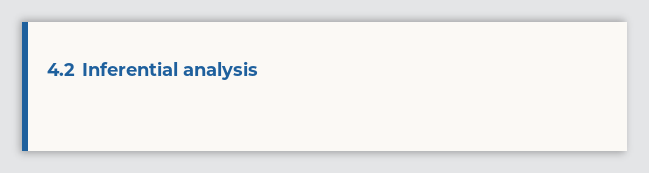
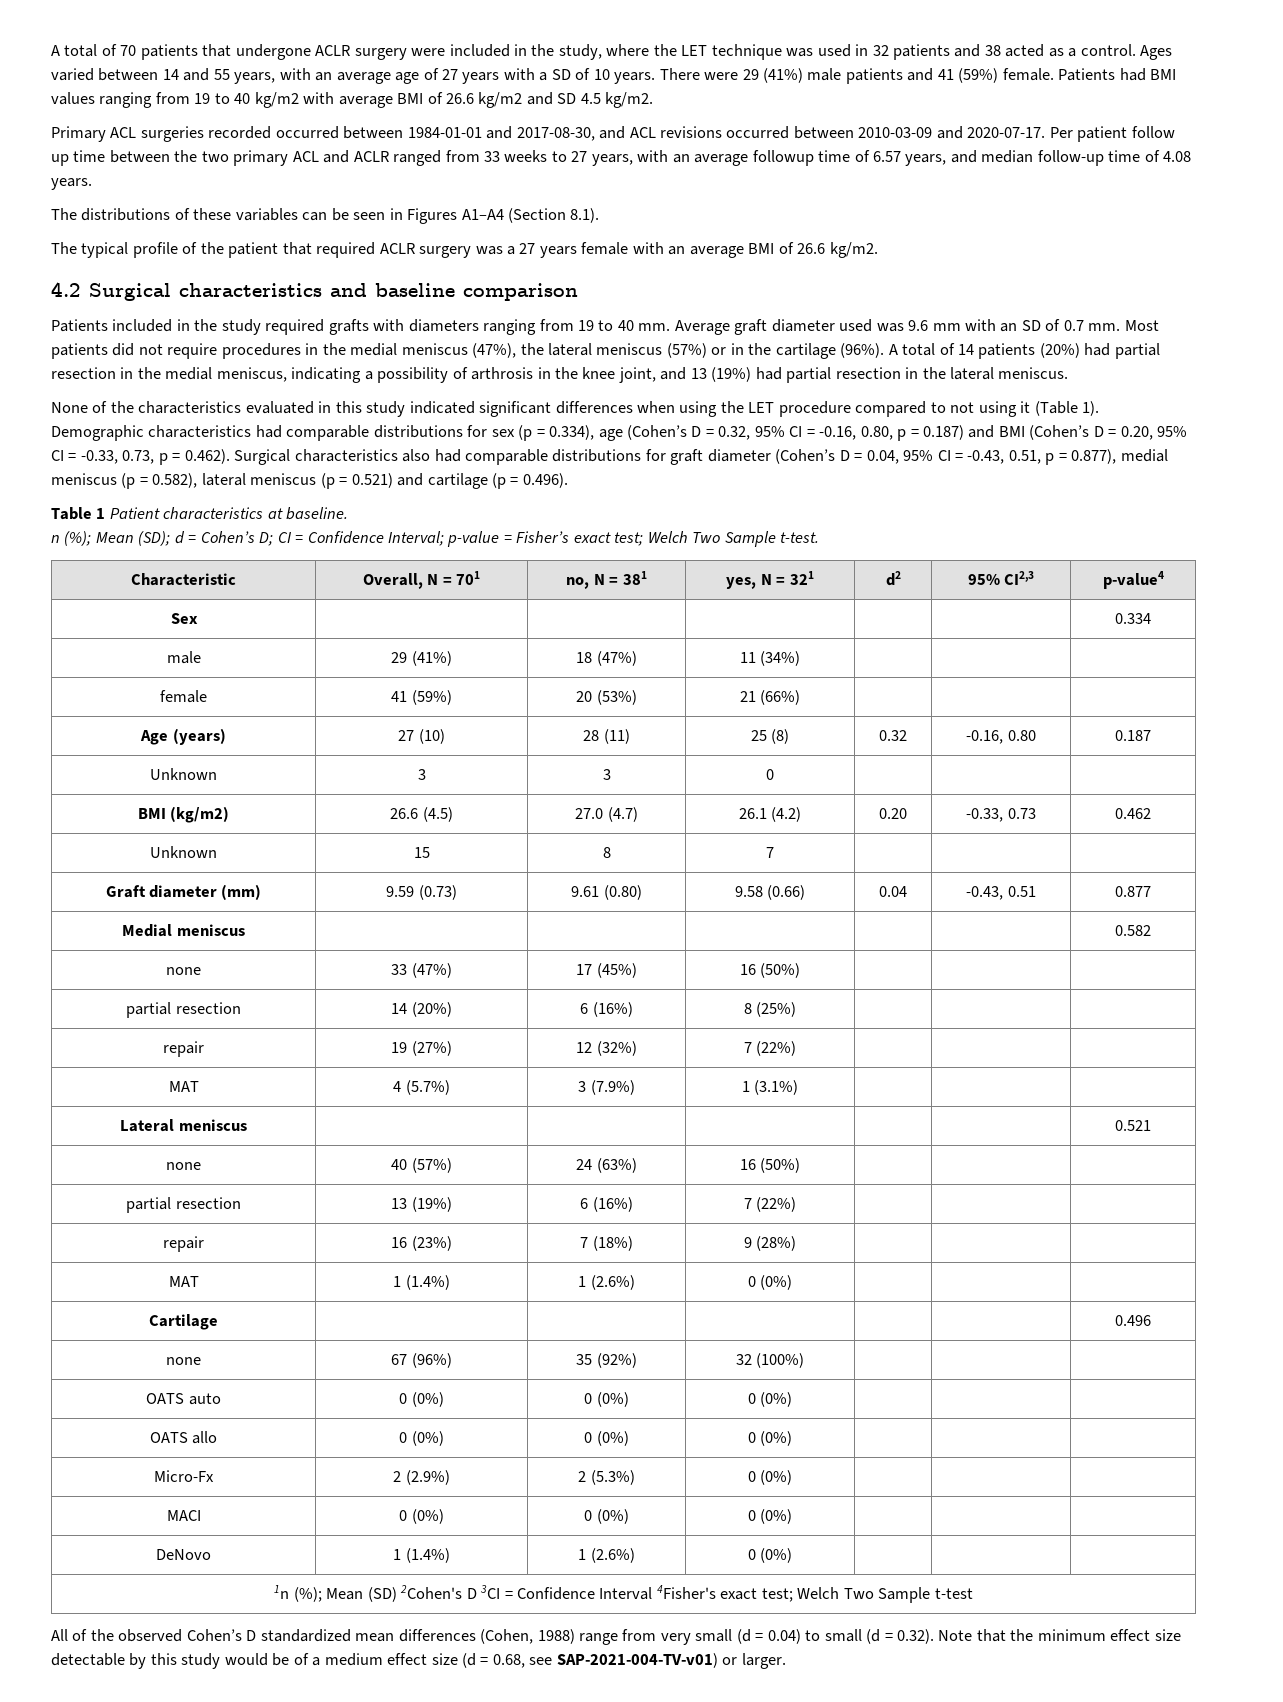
- 4.2 Inferential analysis
+ A total of 70 patients that undergone ACLR surgery were included in the study, where the LET technique was used in 32 patients and 38 acted as a control. Ages varied between 14 and 55 years, with an average age of 27 years with a SD of 10 years. There were 29 (41%) male patients and 41 (59%) female. Patients had BMI values ranging from 19 to 40 kg/m2 with average BMI of 26.6 kg/m2 and SD 4.5 kg/m2.
+ Primary ACL surgeries recorded occurred between 1984-01-01 and 2017-08-30, and ACL revisions occurred between 2010-03-09 and 2020-07-17. Per patient follow up time between the two primary ACL and ACLR ranged from 33 weeks to 27 years, with an average followup time of 6.57 years, and median follow-up time of 4.08 years.
+ The distributions of these variables can be seen in Figures A1–A4 (Section 8.1).
+ The typical profile of the patient that required ACLR surgery was a 27 years female with an average BMI of 26.6 kg/m2.
+ 4.2 Surgical characteristics and baseline comparison
+ Patients included in the study required grafts with diameters ranging from 19 to 40 mm. Average graft diameter used was 9.6 mm with an SD of 0.7 mm. Most patients did not require procedures in the medial meniscus (47%), the lateral meniscus (57%) or in the cartilage (96%). A total of 14 patients (20%) had partial resection in the medial meniscus, indicating a possibility of arthrosis in the knee joint, and 13 (19%) had partial resection in the lateral meniscus.
+ None of the characteristics evaluated in this study indicated significant differences when using the LET procedure compared to not using it (Table 1). Demographic characteristics had comparable distributions for sex (p = 0.334), age (Cohen’s D = 0.32, 95% CI = -0.16, 0.80, p = 0.187) and BMI (Cohen’s D = 0.20, 95% CI = -0.33, 0.73, p = 0.462). Surgical characteristics also had comparable distributions for graft diameter (Cohen’s D = 0.04, 95% CI = -0.43, 0.51, p = 0.877), medial meniscus (p = 0.582), lateral meniscus (p = 0.521) and cartilage (p = 0.496).
+ Table 1 Patient characteristics at baseline.
+ n (%); Mean (SD); d = Cohen’s D; CI = Confidence Interval; p-value = Fisher’s exact test; Welch Two Sample t-test.
+ Characteristic | Overall, N = 701 | no, N = 381 | yes, N = 321 | d2 | 95% CI2,3 | p-value4
+ Sex | | | | | | 0.334
+ male | 29 (41%) | 18 (47%) | 11 (34%) | | |
+ female | 41 (59%) | 20 (53%) | 21 (66%) | | |
+ Age (years) | 27 (10) | 28 (11) | 25 (8) | 0.32 | -0.16, 0.80 | 0.187
+ Unknown | 3 | 3 | 0 | | |
+ BMI (kg/m2) | 26.6 (4.5) | 27.0 (4.7) | 26.1 (4.2) | 0.20 | -0.33, 0.73 | 0.462
+ Unknown | 15 | 8 | 7 | | |
+ Graft diameter (mm) | 9.59 (0.73) | 9.61 (0.80) | 9.58 (0.66) | 0.04 | -0.43, 0.51 | 0.877
+ Medial meniscus | | | | | | 0.582
+ none | 33 (47%) | 17 (45%) | 16 (50%) | | |
+ partial resection | 14 (20%) | 6 (16%) | 8 (25%) | | |
+ repair | 19 (27%) | 12 (32%) | 7 (22%) | | |
+ MAT | 4 (5.7%) | 3 (7.9%) | 1 (3.1%) | | |
+ Lateral meniscus | | | | | | 0.521
+ none | 40 (57%) | 24 (63%) | 16 (50%) | | |
+ partial resection | 13 (19%) | 6 (16%) | 7 (22%) | | |
+ repair | 16 (23%) | 7 (18%) | 9 (28%) | | |
+ MAT | 1 (1.4%) | 1 (2.6%) | 0 (0%) | | |
+ Cartilage | | | | | | 0.496
+ none | 67 (96%) | 35 (92%) | 32 (100%) | | |
+ OATS auto | 0 (0%) | 0 (0%) | 0 (0%) | | |
+ OATS allo | 0 (0%) | 0 (0%) | 0 (0%) | | |
+ Micro-Fx | 2 (2.9%) | 2 (5.3%) | 0 (0%) | | |
+ MACI | 0 (0%) | 0 (0%) | 0 (0%) | | |
+ DeNovo | 1 (1.4%) | 1 (2.6%) | 0 (0%) | | |
+ 1n (%); Mean (SD) 2Cohen's D 3CI = Confidence Interval 4Fisher's exact test; Welch Two Sample t-test
+ All of the observed Cohen’s D standardized mean differences (Cohen, 1988) range from very small (d = 0.04) to small (d = 0.32). Note that the minimum effect size detectable by this study would be of a medium effect size (d = 0.68, see SAP-2021-004-TV-v01) or larger.

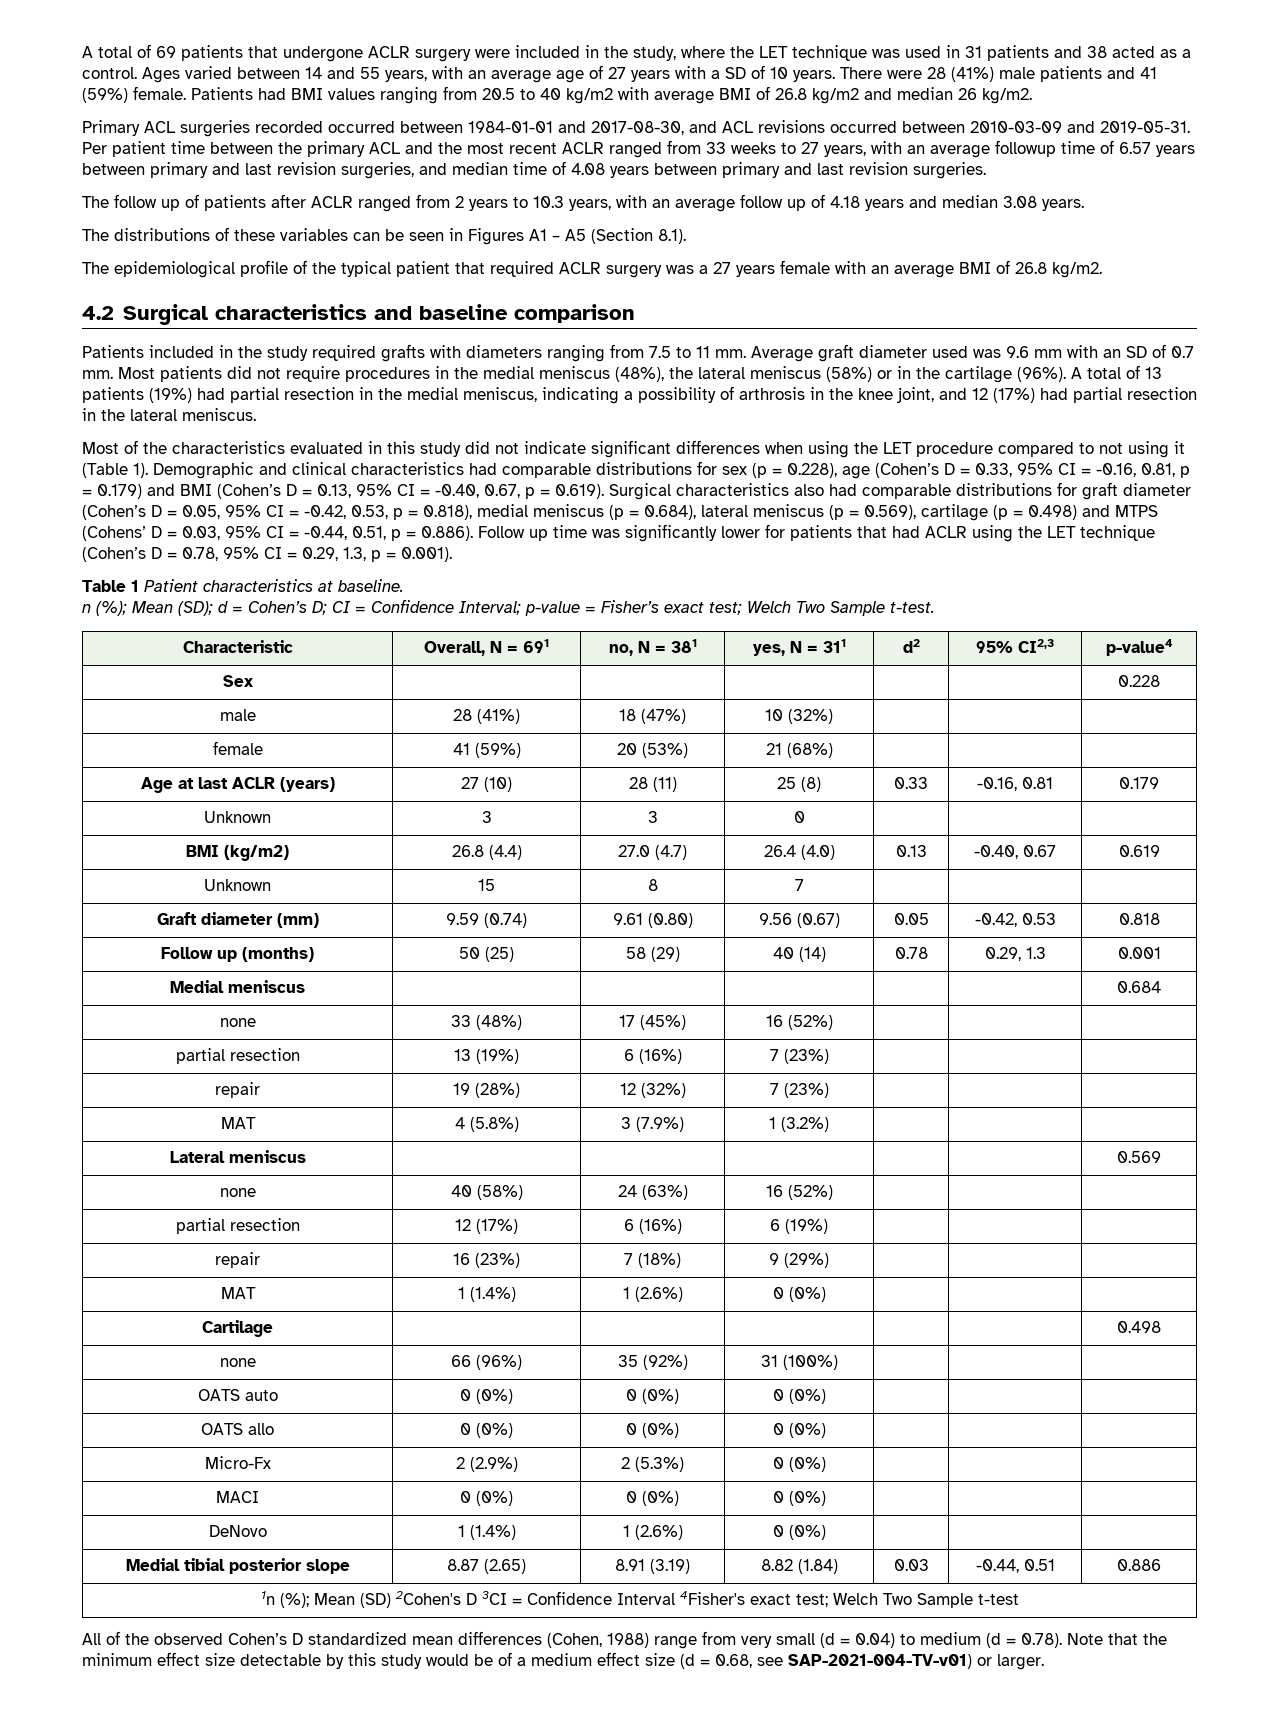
- A total of 70 patients that undergone ACLR surgery were included in the study, where the LET technique was used in 32 patients and 38 acted as a control.
+ A total of 69 patients that undergone ACLR surgery were included in the study, where the LET technique was used in 31 patients and 38 acted as a control.
- There were 29 (41%) male patients and 41 (59%) female.
+ There were 28 (41%) male patients and 41 (59%) female.
- Patients had BMI values ranging from 19 to 40 kg/m2 with average BMI of 26.6 kg/m2 and SD 4.5 kg/m2.
+ Patients had BMI values ranging from 20.5 to 40 kg/m2 with average BMI of 26.8 kg/m2 and median 26 kg/m2.
- Primary ACL surgeries recorded occurred between 1984-01-01 and 2017-08-30, and ACL revisions occurred between 2010-03-09 and 2020-07-17.
+ Primary ACL surgeries recorded occurred between 1984-01-01 and 2017-08-30, and ACL revisions occurred between 2010-03-09 and 2019-05-31.
- Per patient follow up time between the two primary ACL and ACLR ranged from 33 weeks to 27 years, with an average followup time of 6.57 years, and median follow-up time of 4.08 years.
+ Per patient time between the primary ACL and the most recent ACLR ranged from 33 weeks to 27 years, with an average followup time of 6.57 years between primary and last revision surgeries, and median time of 4.08 years between primary and last revision surgeries.
+ The follow up of patients after ACLR ranged from 2 years to 10.3 years, with an average follow up of 4.18 years and median 3.08 years.
- The distributions of these variables can be seen in Figures A1–A4 (Section 8.1).
+ The distributions of these variables can be seen in Figures A1 – A5 (Section 8.1).
- The typical profile of the patient that required ACLR surgery was a 27 years female with an average BMI of 26.6 kg/m2.
+ The epidemiological profile of the typical patient that required ACLR surgery was a 27 years female with an average BMI of 26.8 kg/m2.
- Patients included in the study required grafts with diameters ranging from 19 to 40 mm.
+ Patients included in the study required grafts with diameters ranging from 7.5 to 11 mm.
- Most patients did not require procedures in the medial meniscus (47%), the lateral meniscus (57%) or in the cartilage (96%).
+ Most patients did not require procedures in the medial meniscus (48%), the lateral meniscus (58%) or in the cartilage (96%).
- A total of 14 patients (20%) had partial resection in the medial meniscus, indicating a possibility of arthrosis in the knee joint, and 13 (19%) had partial resection in the lateral meniscus.
+ A total of 13 patients (19%) had partial resection in the medial meniscus, indicating a possibility of arthrosis in the knee joint, and 12 (17%) had partial resection in the lateral meniscus.
- None of the characteristics evaluated in this study indicated significant differences when using the LET procedure compared to not using it (Table 1).
+ Most of the characteristics evaluated in this study did not indicate significant differences when using the LET procedure compared to not using it (Table 1).
- Demographic characteristics had comparable distributions for sex (p = 0.334), age (Cohen’s D = 0.32, 95% CI = -0.16, 0.80, p = 0.187) and BMI (Cohen’s D = 0.20, 95% CI = -0.33, 0.73, p = 0.462). Surgical characteristics also had comparable distributions for graft diameter (Cohen’s D = 0.04, 95% CI = -0.43, 0.51, p = 0.877), medial meniscus (p = 0.582), lateral meniscus (p = 0.521) and cartilage (p = 0.496).
+ Demographic and clinical characteristics had comparable distributions for sex (p = 0.228), age (Cohen’s D = 0.33, 95% CI = -0.16, 0.81, p = 0.179) and BMI (Cohen’s D = 0.13, 95% CI = -0.40, 0.67, p = 0.619). Surgical characteristics also had comparable distributions for graft diameter (Cohen’s D = 0.05, 95% CI = -0.42, 0.53, p = 0.818), medial meniscus (p = 0.684), lateral meniscus (p = 0.569), cartilage (p = 0.498) and MTPS (Cohens’ D = 0.03, 95% CI = -0.44, 0.51, p = 0.886). Follow up time was significantly lower for patients that had ACLR using the LET technique (Cohen’s D = 0.78, 95% CI = 0.29, 1.3, p = 0.001).
- Characteristic | Overall, N = 701 | no, N = 381 | yes, N = 321 | d2 | 95% CI2,3 | p-value4
+ Characteristic | Overall, N = 691 | no, N = 381 | yes, N = 311 | d2 | 95% CI2,3 | p-value4
- Sex | | | | | | 0.334
+ Sex | | | | | | 0.228
- male | 29 (41%) | 18 (47%) | 11 (34%) | | |
+ male | 28 (41%) | 18 (47%) | 10 (32%) | | |
- female | 41 (59%) | 20 (53%) | 21 (66%) | | |
+ female | 41 (59%) | 20 (53%) | 21 (68%) | | |
- Age (years) | 27 (10) | 28 (11) | 25 (8) | 0.32 | -0.16, 0.80 | 0.187
+ Age at last ACLR (years) | 27 (10) | 28 (11) | 25 (8) | 0.33 | -0.16, 0.81 | 0.179
- BMI (kg/m2) | 26.6 (4.5) | 27.0 (4.7) | 26.1 (4.2) | 0.20 | -0.33, 0.73 | 0.462
+ BMI (kg/m2) | 26.8 (4.4) | 27.0 (4.7) | 26.4 (4.0) | 0.13 | -0.40, 0.67 | 0.619
- Graft diameter (mm) | 9.59 (0.73) | 9.61 (0.80) | 9.58 (0.66) | 0.04 | -0.43, 0.51 | 0.877
+ Graft diameter (mm) | 9.59 (0.74) | 9.61 (0.80) | 9.56 (0.67) | 0.05 | -0.42, 0.53 | 0.818
+ Follow up (months) | 50 (25) | 58 (29) | 40 (14) | 0.78 | 0.29, 1.3 | 0.001
- Medial meniscus | | | | | | 0.582
+ Medial meniscus | | | | | | 0.684
- none | 33 (47%) | 17 (45%) | 16 (50%) | | |
- partial resection | 14 (20%) | 6 (16%) | 8 (25%) | | |
- repair | 19 (27%) | 12 (32%) | 7 (22%) | | |
- MAT | 4 (5.7%) | 3 (7.9%) | 1 (3.1%) | | |
- Lateral meniscus | | | | | | 0.521
- none | 40 (57%) | 24 (63%) | 16 (50%) | | |
+ none | 33 (48%) | 17 (45%) | 16 (52%) | | |
- partial resection | 13 (19%) | 6 (16%) | 7 (22%) | | |
+ partial resection | 13 (19%) | 6 (16%) | 7 (23%) | | |
+ repair | 19 (28%) | 12 (32%) | 7 (23%) | | |
+ MAT | 4 (5.8%) | 3 (7.9%) | 1 (3.2%) | | |
+ Lateral meniscus | | | | | | 0.569
+ none | 40 (58%) | 24 (63%) | 16 (52%) | | |
+ partial resection | 12 (17%) | 6 (16%) | 6 (19%) | | |
- repair | 16 (23%) | 7 (18%) | 9 (28%) | | |
+ repair | 16 (23%) | 7 (18%) | 9 (29%) | | |
- Cartilage | | | | | | 0.496
- none | 67 (96%) | 35 (92%) | 32 (100%) | | |
+ Cartilage | | | | | | 0.498
+ none | 66 (96%) | 35 (92%) | 31 (100%) | | |
+ Medial tibial posterior slope | 8.87 (2.65) | 8.91 (3.19) | 8.82 (1.84) | 0.03 | -0.44, 0.51 | 0.886
- All of the observed Cohen’s D standardized mean differences (Cohen, 1988) range from very small (d = 0.04) to small (d = 0.32). Note that the minimum effect size detectable by this study would be of a medium effect size (d = 0.68, see SAP-2021-004-TV-v01) or larger.
+ All of the observed Cohen’s D standardized mean differences (Cohen, 1988) range from very small (d = 0.04) to medium (d = 0.78). Note that the minimum effect size detectable by this study would be of a medium effect size (d = 0.68, see SAP-2021-004-TV-v01) or larger.

